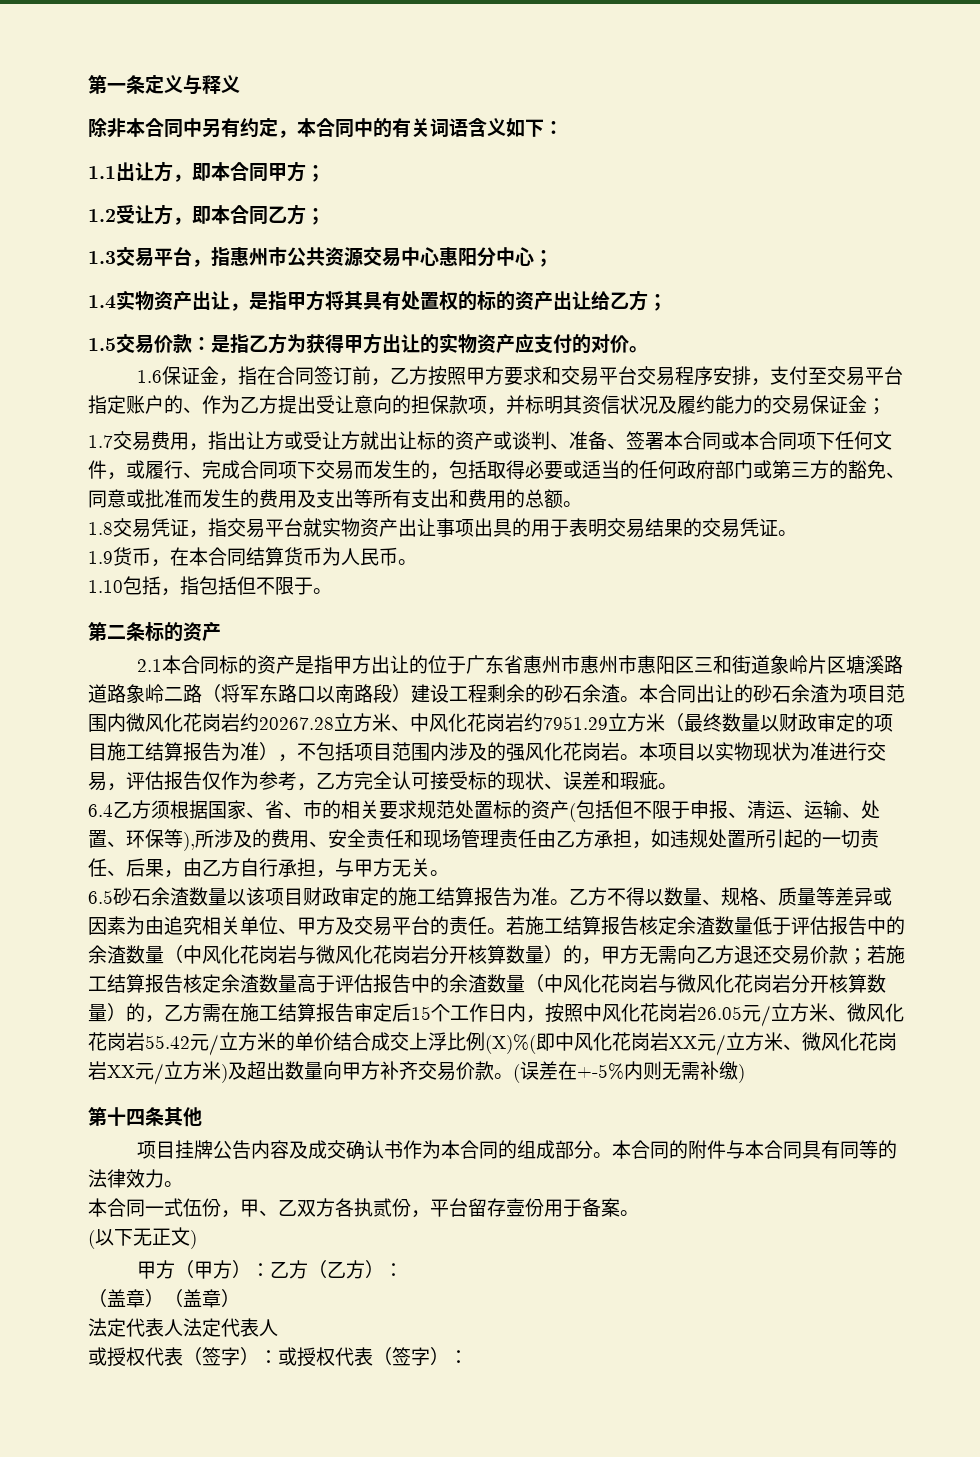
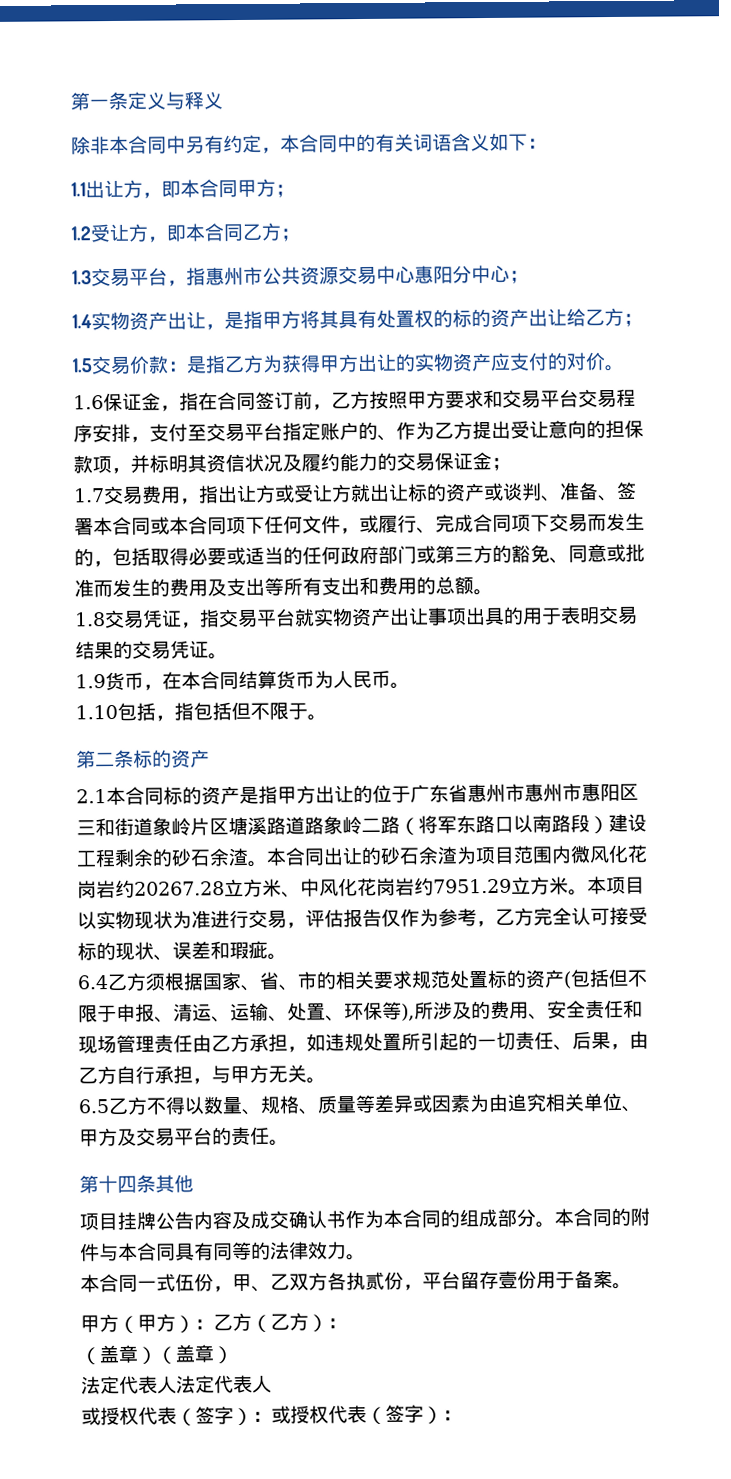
- 本合同出让的砂石余渣为项目范围内微风化花岗岩约20267.28立方米、中风化花岗岩约7951.29立方米（最终数量以财政审定的项目施工结算报告为准），不包括项目范围内涉及的强风化花岗岩。
+ 本合同出让的砂石余渣为项目范围内微风化花岗岩约20267.28立方米、中风化花岗岩约7951.29立方米。
- 6.5砂石余渣数量以该项目财政审定的施工结算报告为准。乙方不得以数量、规格、质量等差异或因素为由追究相关单位、甲方及交易平台的责任。若施工结算报告核定余渣数量低于评估报告中的余渣数量（中风化花岗岩与微风化花岗岩分开核算数量）的，甲方无需向乙方退还交易价款；若施工结算报告核定余渣数量高于评估报告中的余渣数量（中风化花岗岩与微风化花岗岩分开核算数量）的，乙方需在施工结算报告审定后15个工作日内，按照中风化花岗岩26.05元/立方米、微风化花岗岩55.42元/立方米的单价结合成交上浮比例(X)%(即中风化花岗岩XX元/立方米、微风化花岗岩XX元/立方米)及超出数量向甲方补齐交易价款。(误差在+-5%内则无需补缴)
+ 6.5乙方不得以数量、规格、质量等差异或因素为由追究相关单位、甲方及交易平台的责任。
- (以下无正文)

